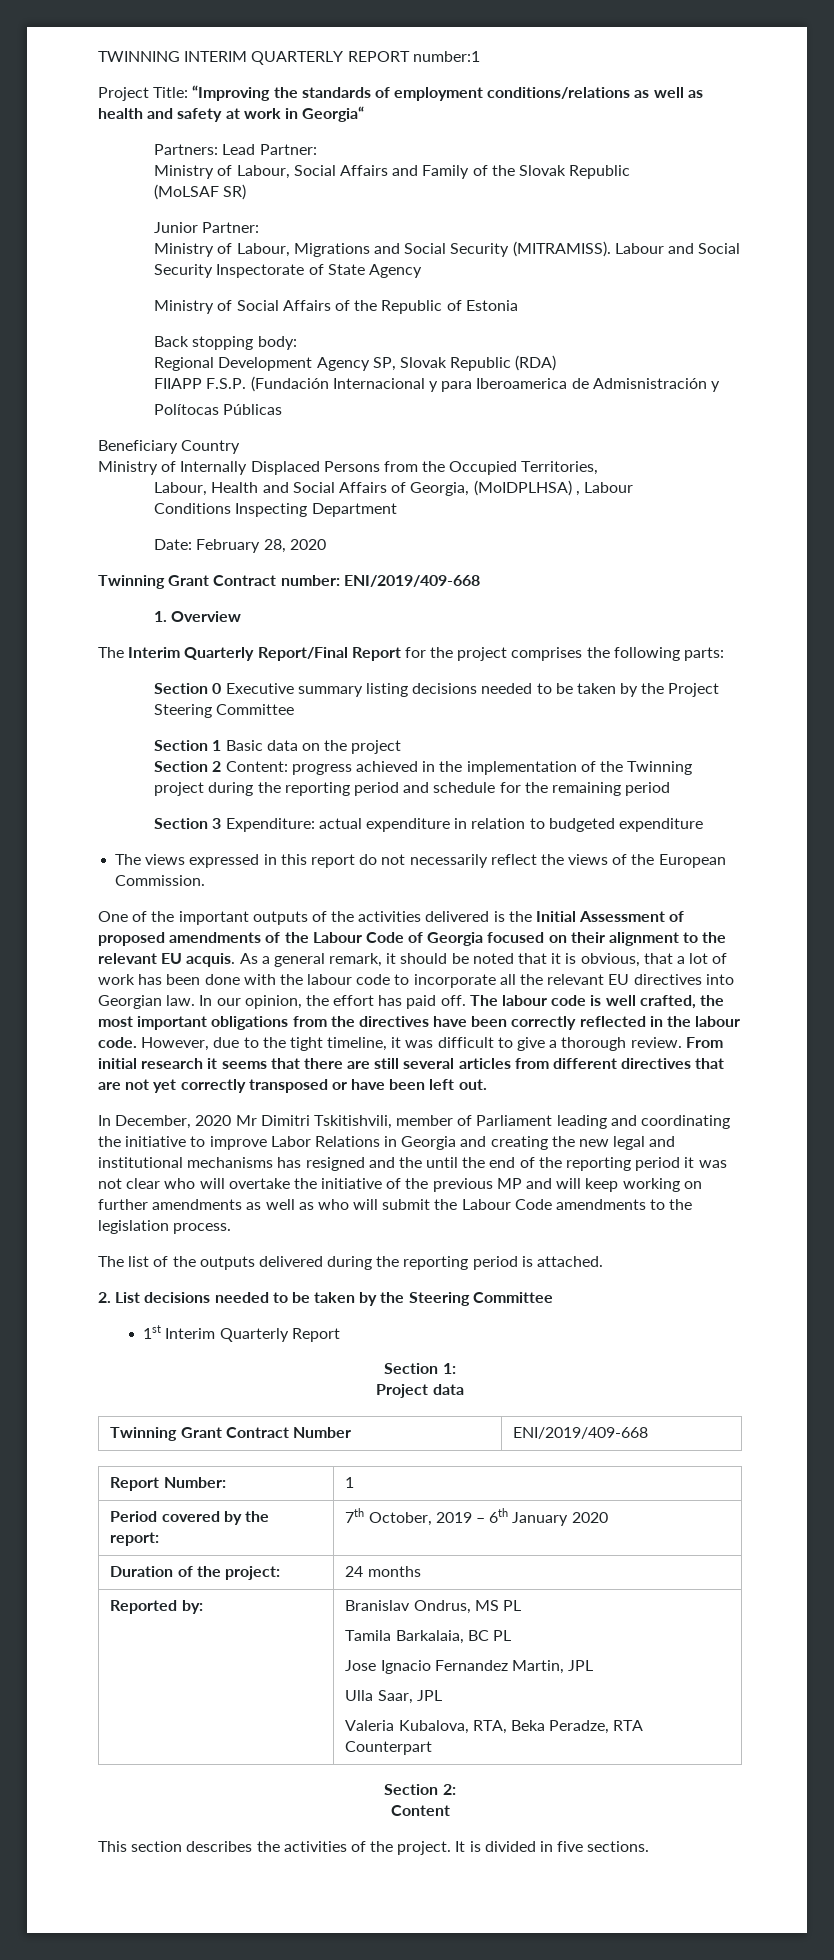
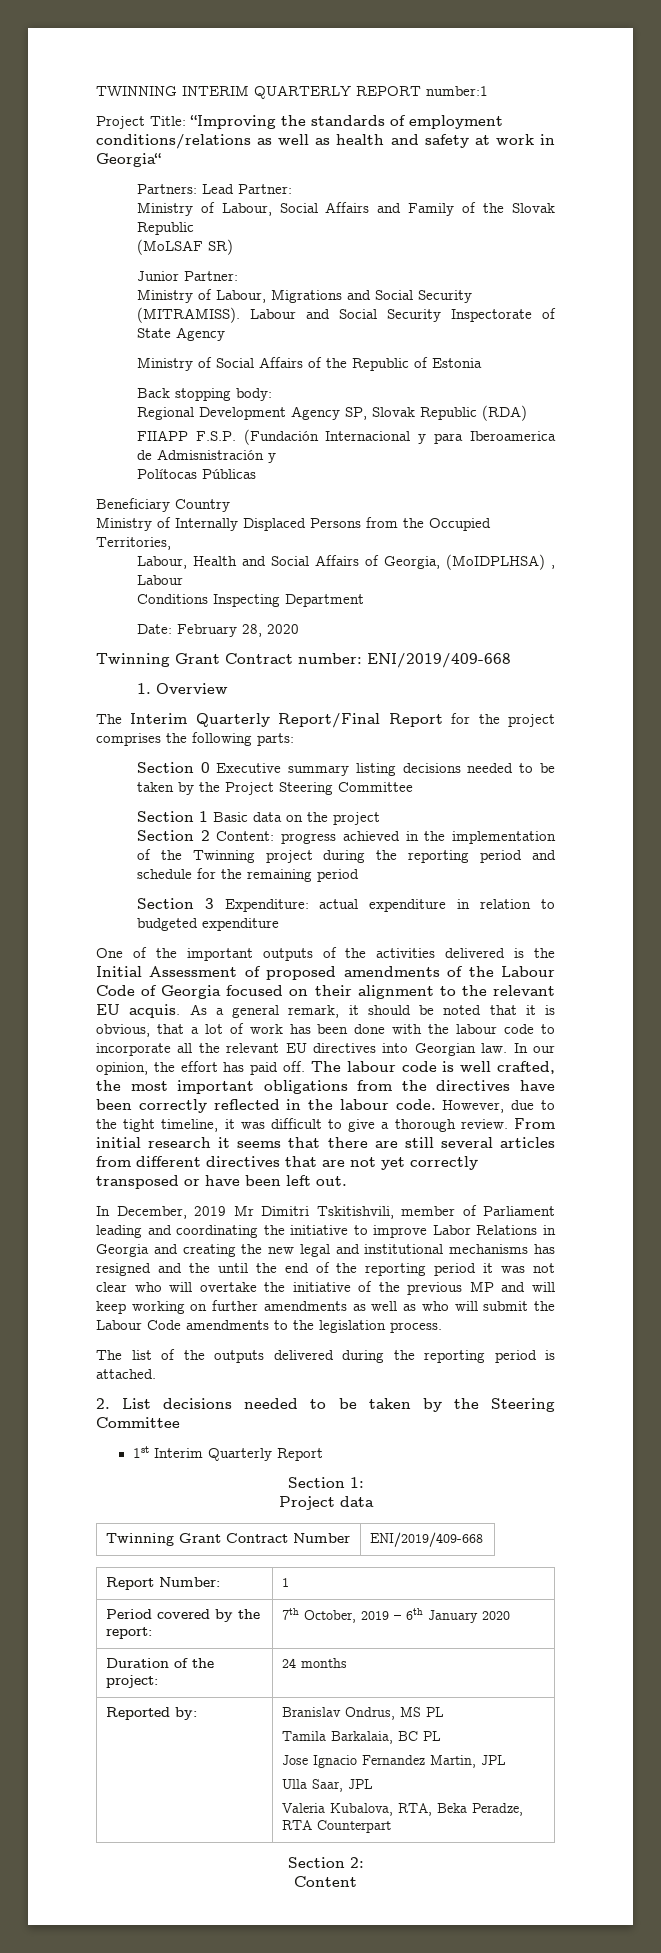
- The views expressed in this report do not necessarily reflect the views of the European Commission.
- In December, 2020 Mr Dimitri Tskitishvili, member of Parliament leading and coordinating the initiative to improve Labor Relations in Georgia and creating the new legal and institutional mechanisms has resigned and the until the end of the reporting period it was not clear who will overtake the initiative of the previous MP and will keep working on further amendments as well as who will submit the Labour Code amendments to the legislation process.
+ In December, 2019 Mr Dimitri Tskitishvili, member of Parliament leading and coordinating the initiative to improve Labor Relations in Georgia and creating the new legal and institutional mechanisms has resigned and the until the end of the reporting period it was not clear who will overtake the initiative of the previous MP and will keep working on further amendments as well as who will submit the Labour Code amendments to the legislation process.
- This section describes the activities of the project. It is divided in five sections.

